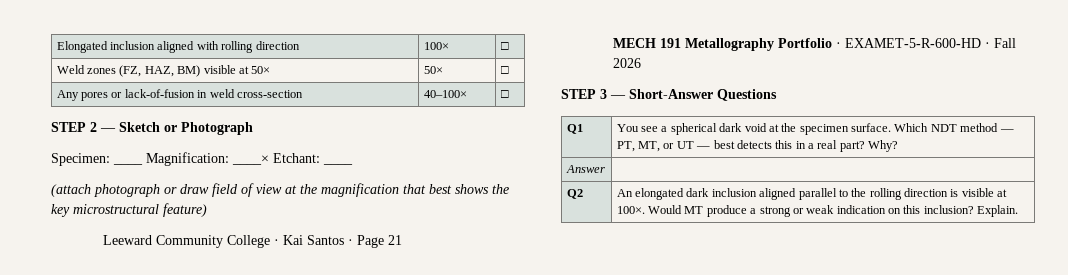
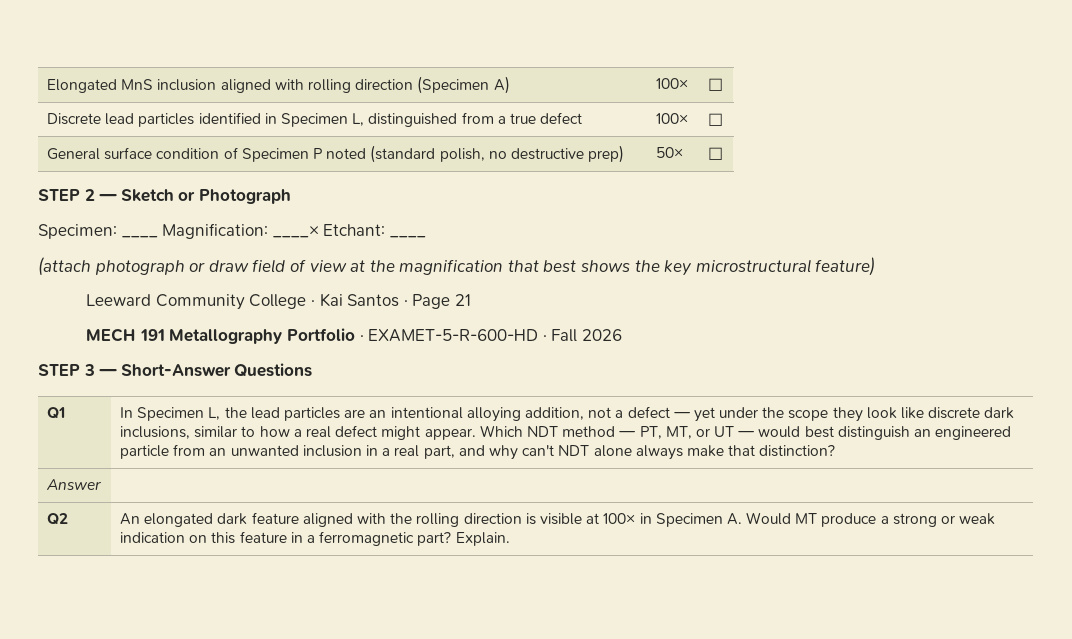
- Elongated inclusion aligned with rolling direction | 100× | □
- Weld zones (FZ, HAZ, BM) visible at 50× | 50× | □
- Any pores or lack-of-fusion in weld cross-section | 40–100× | □
+ Elongated MnS inclusion aligned with rolling direction (Specimen A) | 100× | □
+ Discrete lead particles identified in Specimen L, distinguished from a true defect | 100× | □
+ General surface condition of Specimen P noted (standard polish, no destructive prep) | 50× | □
- You see a spherical dark void at the specimen surface.
+ In Specimen L, the lead particles are an intentional alloying addition, not a defect — yet under the scope they look like discrete dark inclusions, similar to how a real defect might appear.
- Which NDT method — PT, MT, or UT — best detects this in a real part? Why?
+ Which NDT method — PT, MT, or UT — would best distinguish an engineered particle from an unwanted inclusion in a real part, and why can't NDT alone always make that distinction?
- Q2 | An elongated dark inclusion aligned parallel to the rolling direction is visible at 100×. Would MT produce a strong or weak indication on this inclusion? Explain.
+ Q2 | An elongated dark feature aligned with the rolling direction is visible at 100× in Specimen A. Would MT produce a strong or weak indication on this feature in a ferromagnetic part? Explain.

